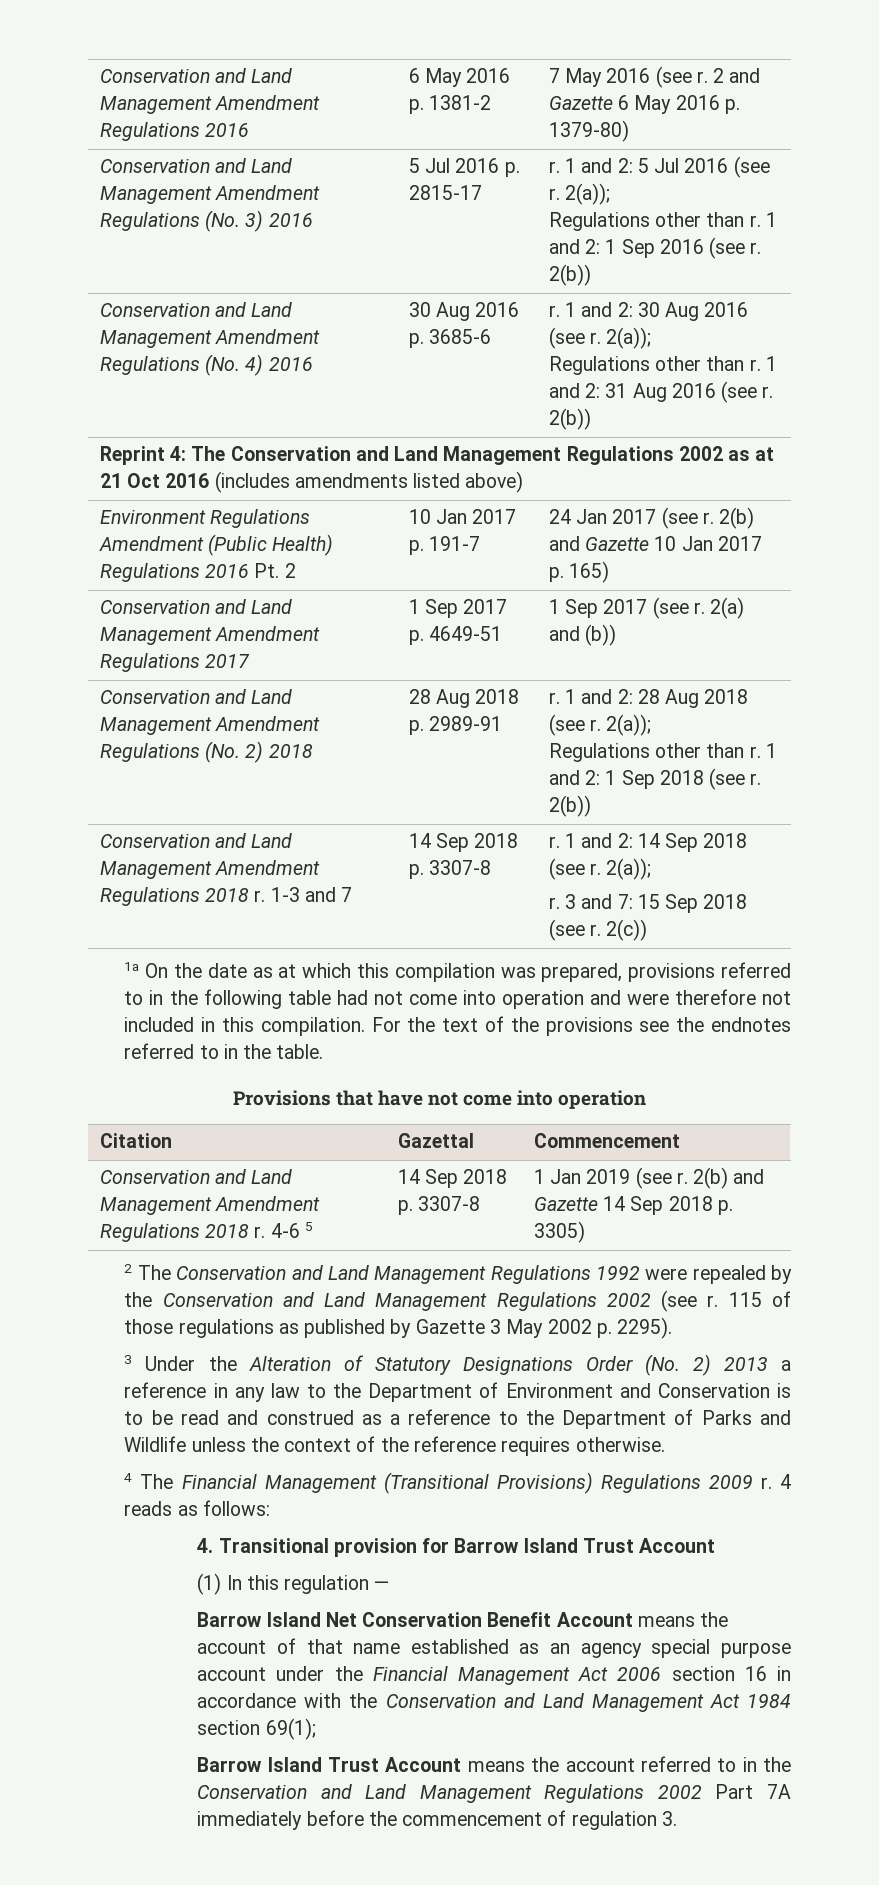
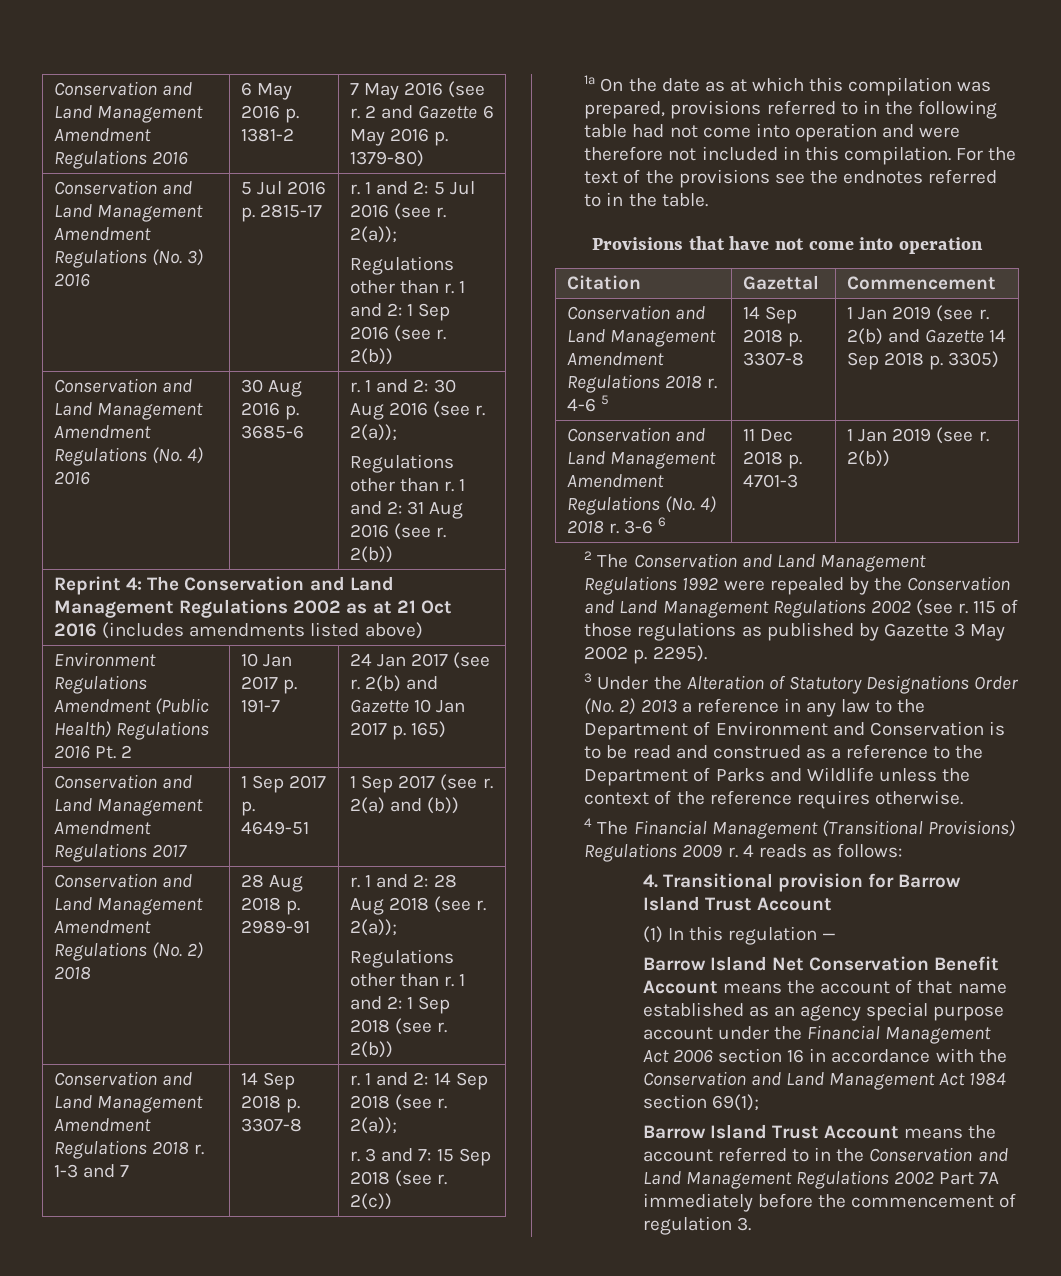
+ Conservation and Land Management Amendment Regulations (No. 4) 2018 r. 3-6 6 | 11 Dec 2018 p. 4701-3 | 1 Jan 2019 (see r. 2(b))

